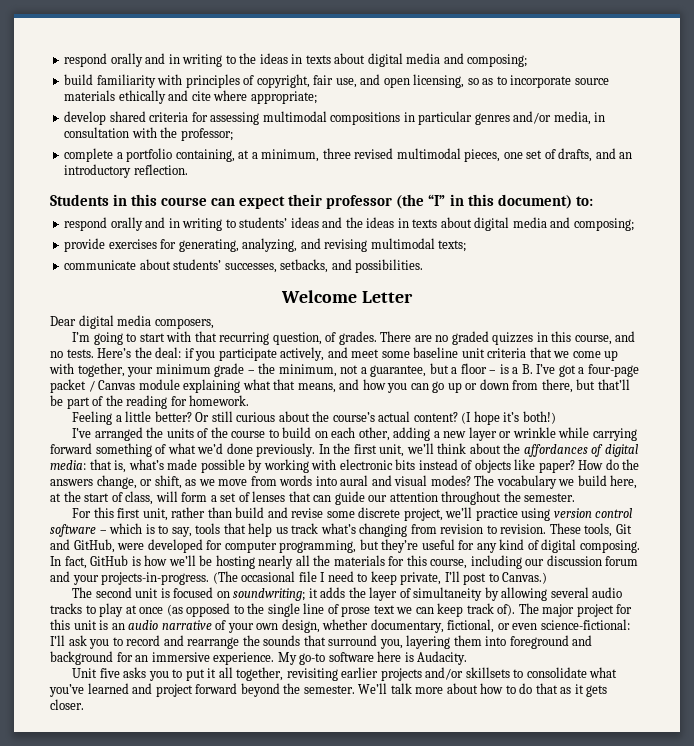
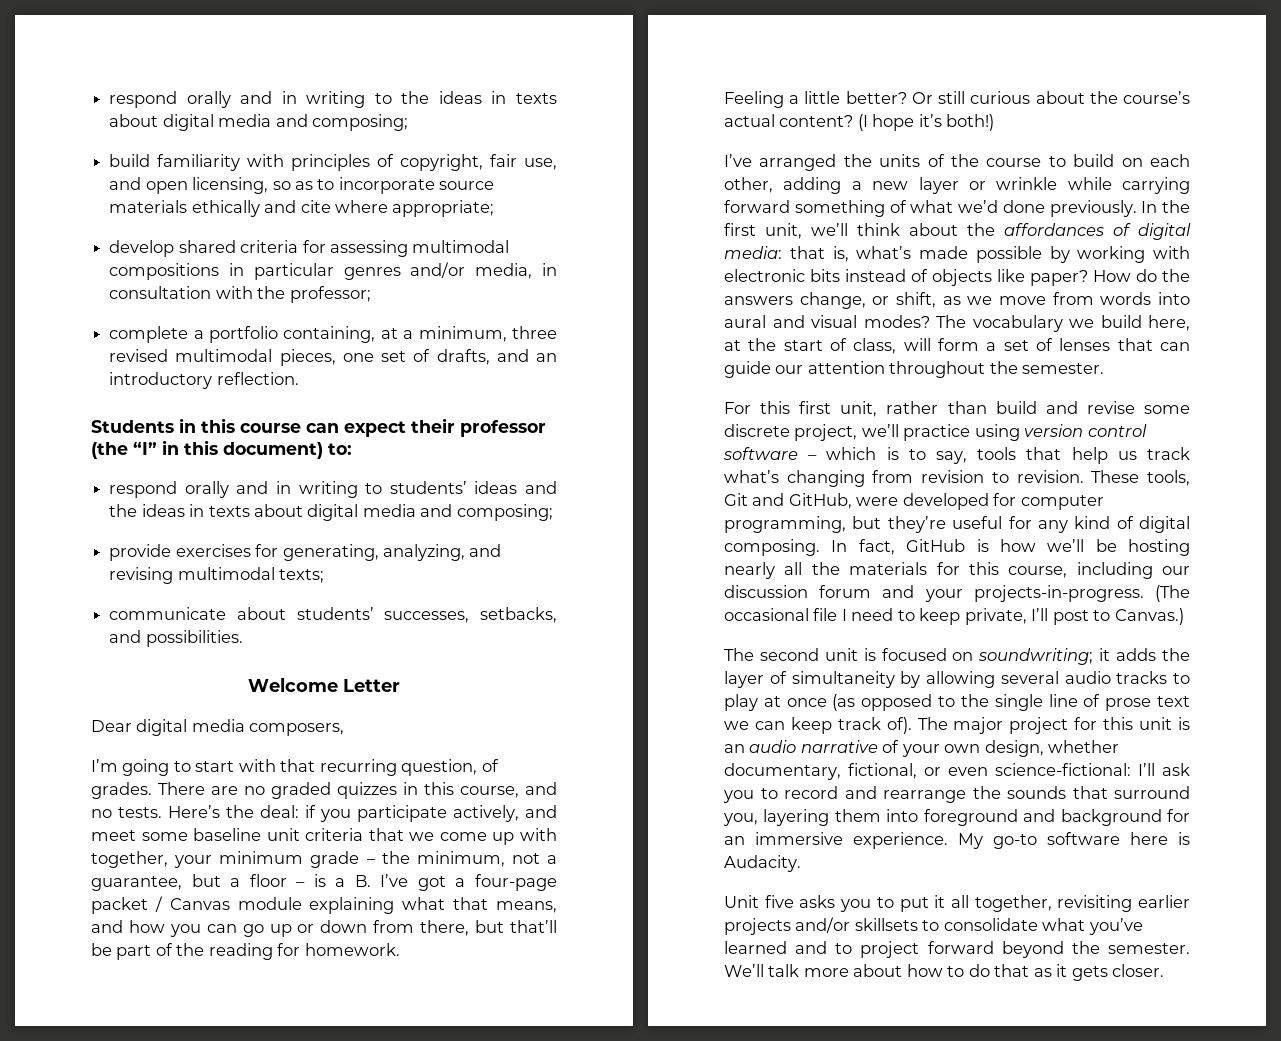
- Unit five asks you to put it all together, revisiting earlier projects and/or skillsets to consolidate what you’ve learned and project forward beyond the semester.
+ Unit five asks you to put it all together, revisiting earlier projects and/or skillsets to consolidate what you’ve learned and to project forward beyond the semester.

